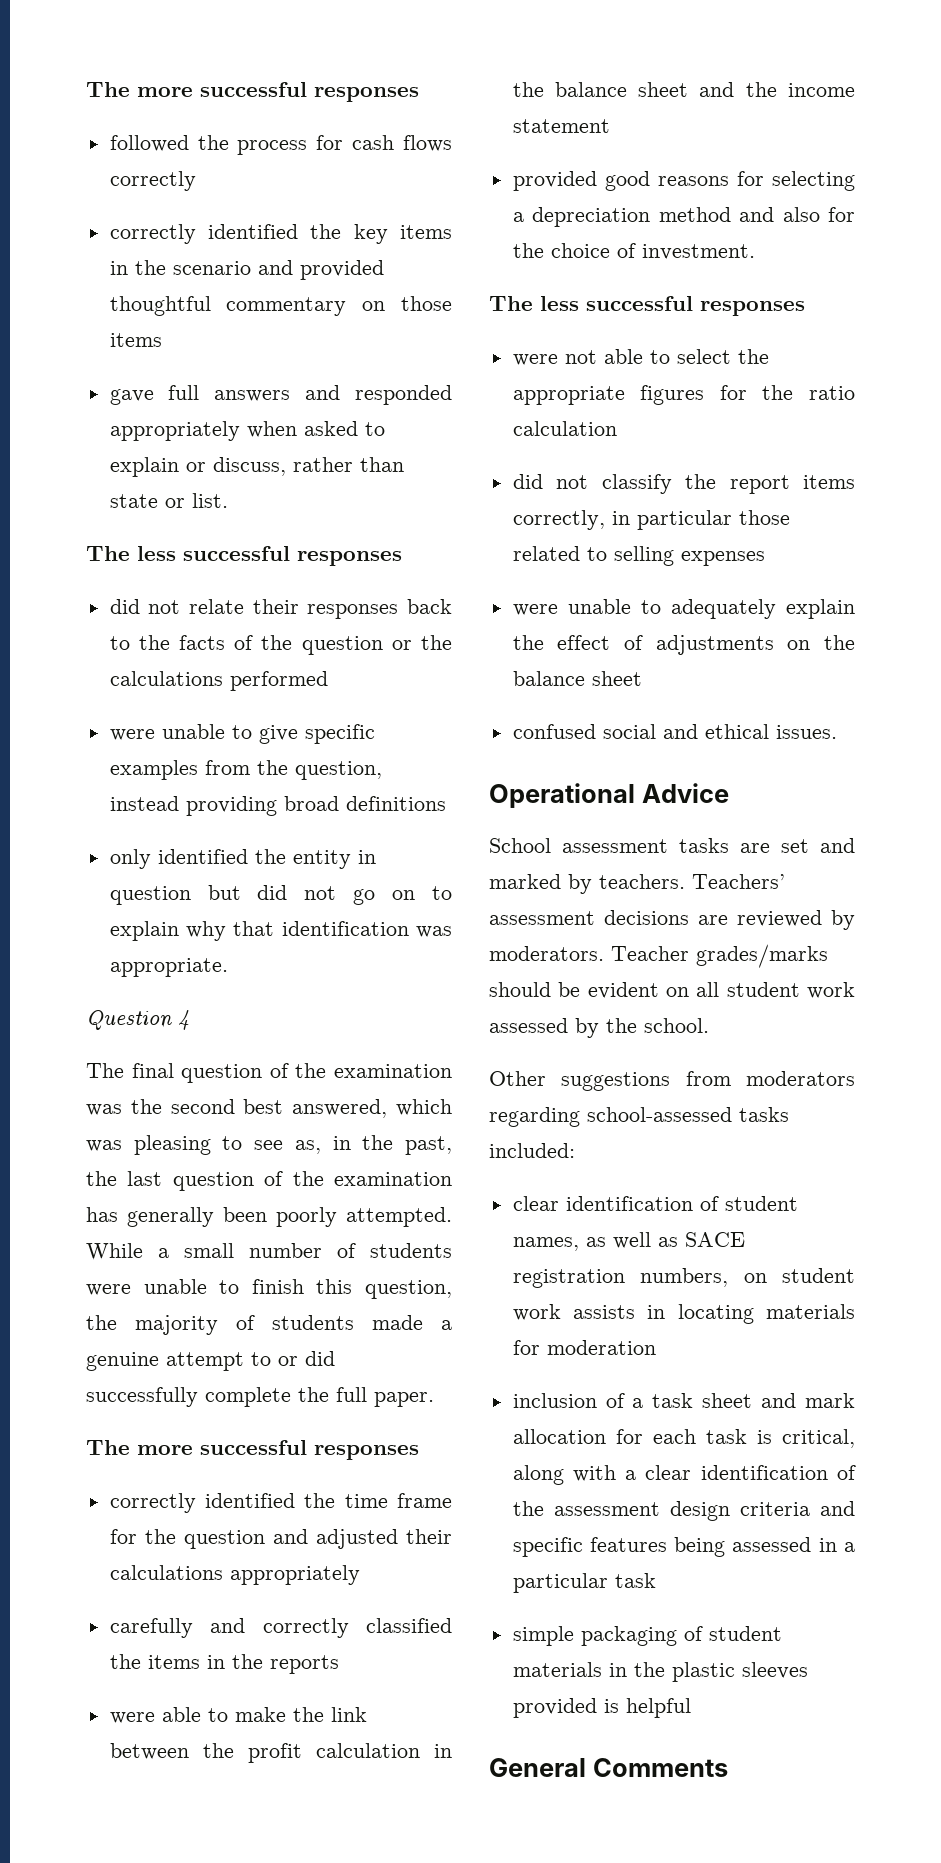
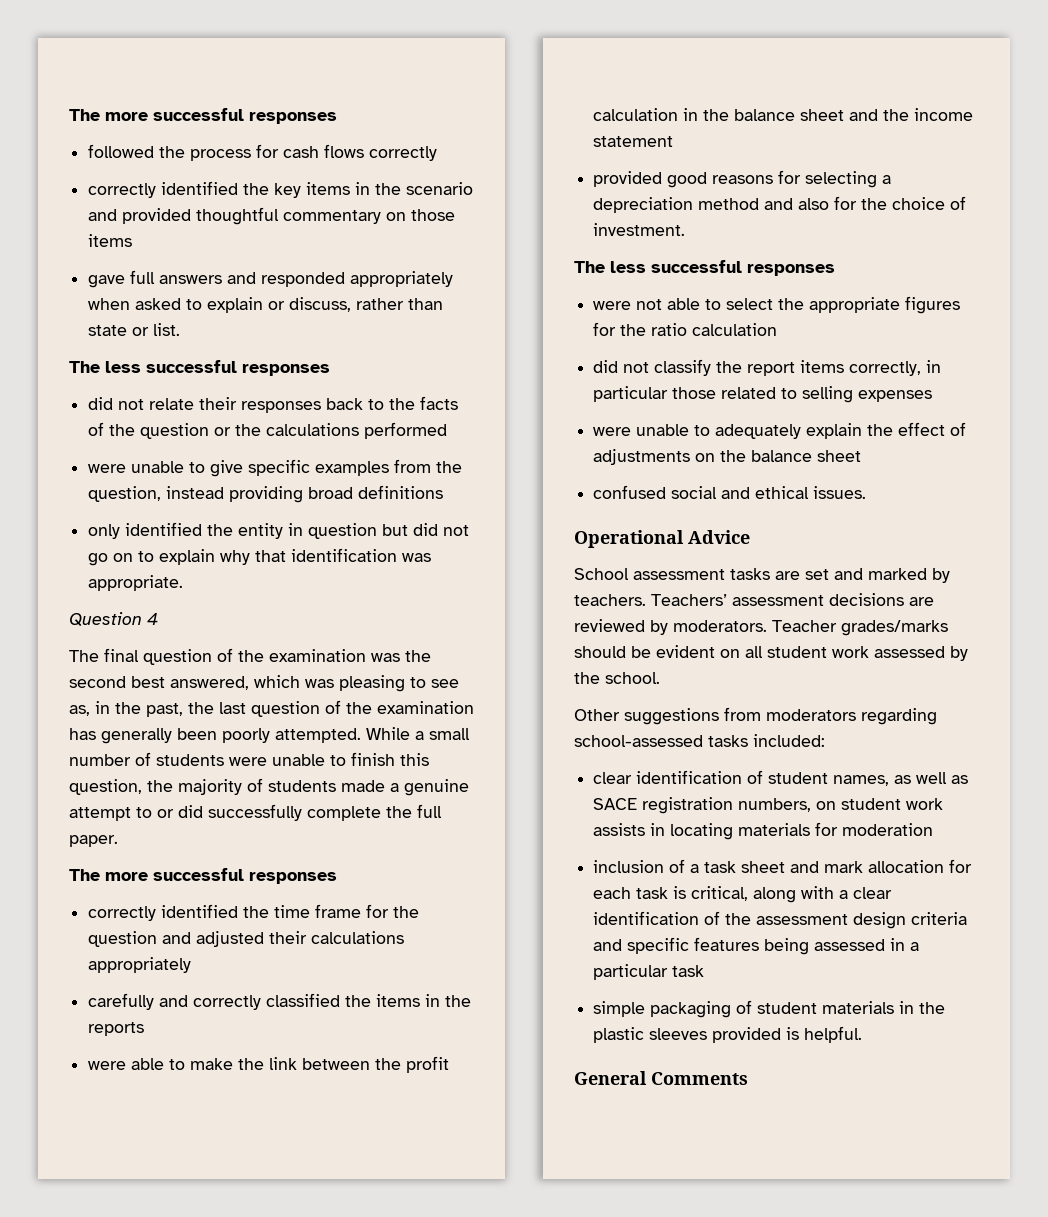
- simple packaging of student materials in the plastic sleeves provided is helpful
+ simple packaging of student materials in the plastic sleeves provided is helpful.

